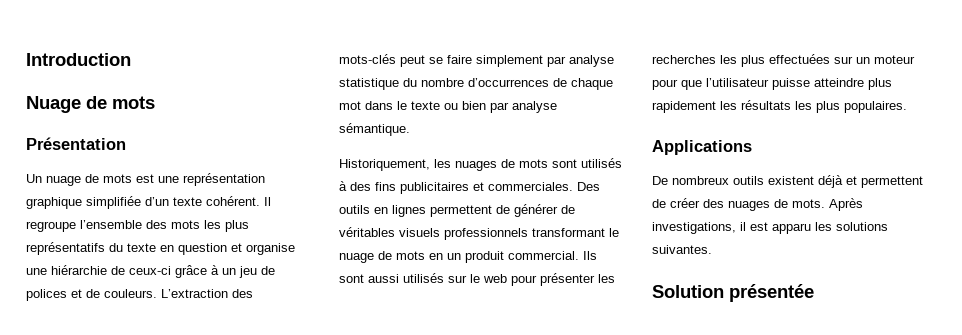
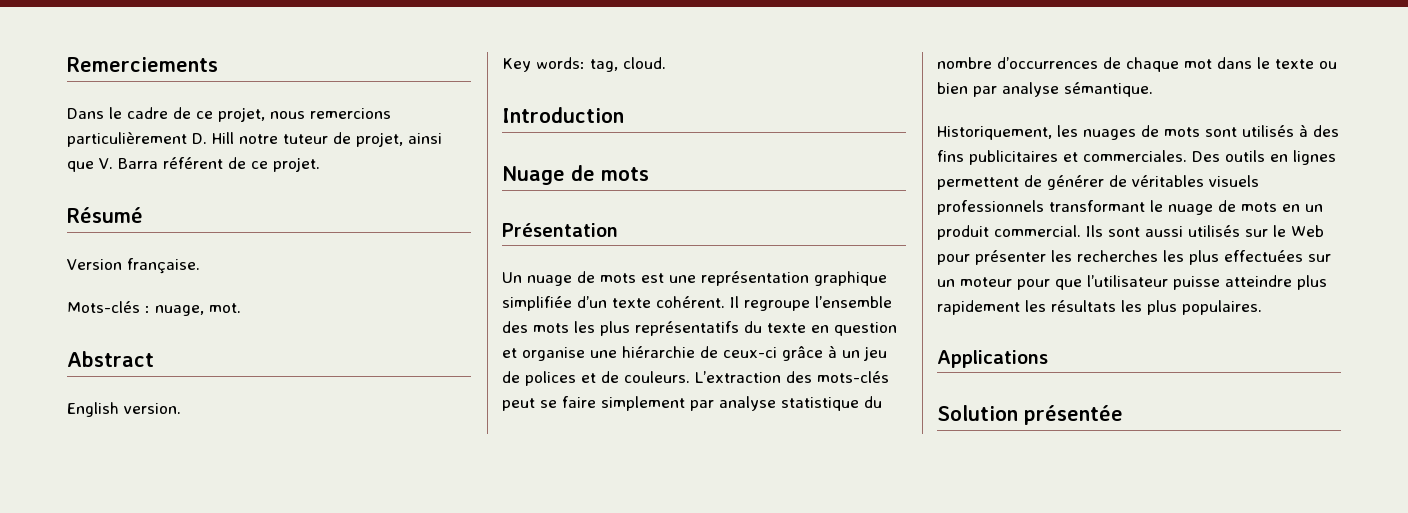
+ Remerciements
+ Dans le cadre de ce projet, nous remercions particulièrement D. Hill notre tuteur de projet, ainsi que V. Barra référent de ce projet.
+ Résumé
+ Version française.
+ Mots-clés : nuage, mot.
+ Abstract
+ English version.
+ Key words: tag, cloud.
- Ils sont aussi utilisés sur le web pour présenter les recherches les plus effectuées sur un moteur pour que l’utilisateur puisse atteindre plus rapidement les résultats les plus populaires.
+ Ils sont aussi utilisés sur le Web pour présenter les recherches les plus effectuées sur un moteur pour que l’utilisateur puisse atteindre plus rapidement les résultats les plus populaires.
- De nombreux outils existent déjà et permettent de créer des nuages de mots. Après investigations, il est apparu les solutions suivantes.

